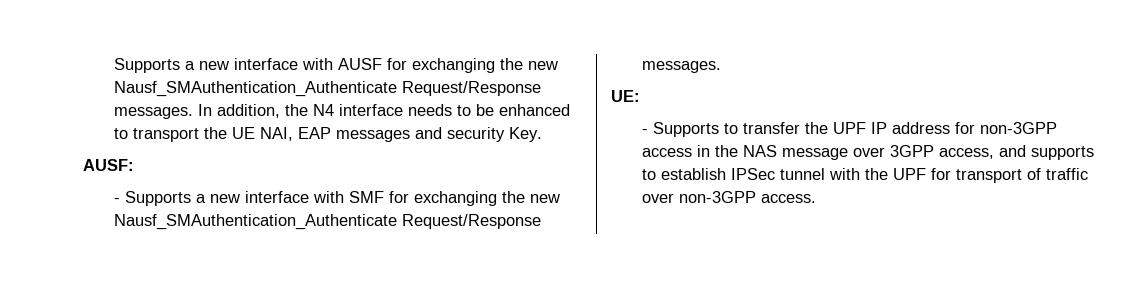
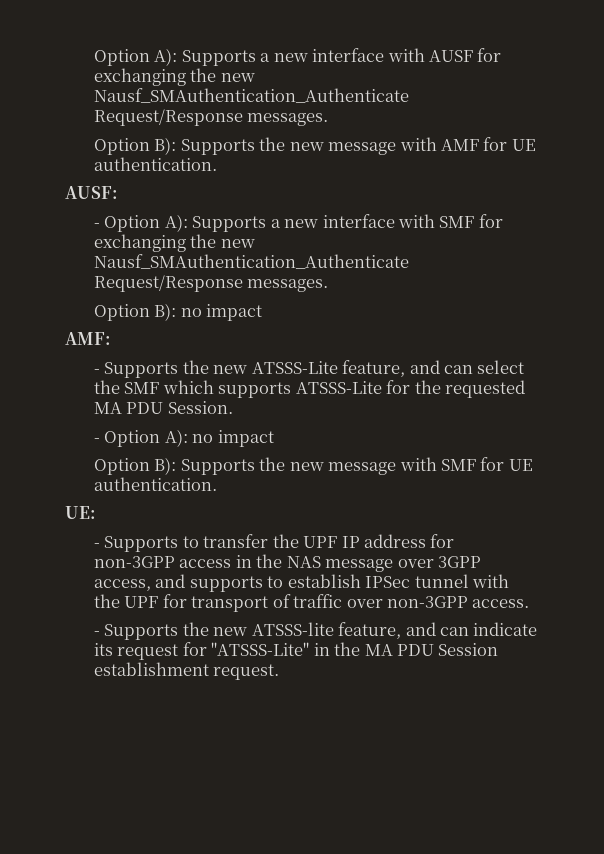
- Supports a new interface with AUSF for exchanging the new Nausf_SMAuthentication_Authenticate Request/Response messages. In addition, the N4 interface needs to be enhanced to transport the UE NAI, EAP messages and security Key.
+ Option A): Supports a new interface with AUSF for exchanging the new Nausf_SMAuthentication_Authenticate Request/Response messages.
+ Option B): Supports the new message with AMF for UE authentication.
- - Supports a new interface with SMF for exchanging the new Nausf_SMAuthentication_Authenticate Request/Response messages.
+ - Option A): Supports a new interface with SMF for exchanging the new Nausf_SMAuthentication_Authenticate Request/Response messages.
+ Option B): no impact
+ AMF:
+ - Supports the new ATSSS-Lite feature, and can select the SMF which supports ATSSS-Lite for the requested MA PDU Session.
+ - Option A): no impact
+ Option B): Supports the new message with SMF for UE authentication.
+ - Supports the new ATSSS-lite feature, and can indicate its request for "ATSSS-Lite" in the MA PDU Session establishment request.

